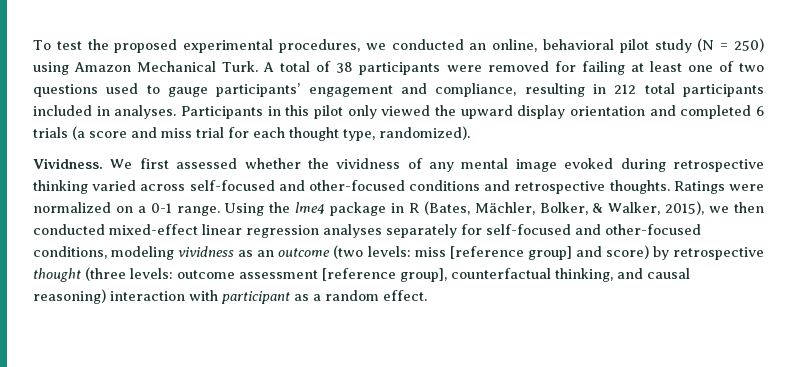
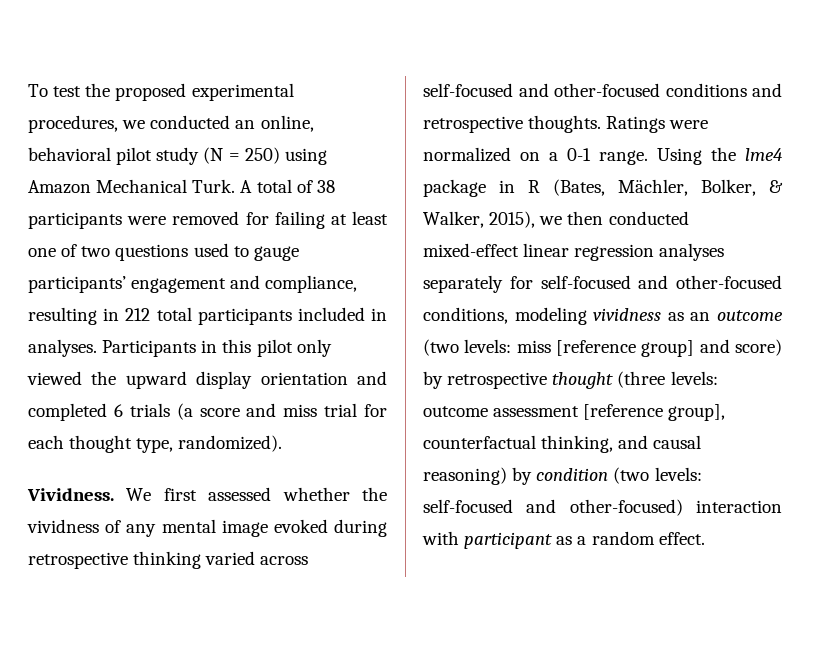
- Using the lme4 package in R (Bates, Mächler, Bolker, & Walker, 2015), we then conducted mixed-effect linear regression analyses separately for self-focused and other-focused conditions, modeling vividness as an outcome (two levels: miss [reference group] and score) by retrospective thought (three levels: outcome assessment [reference group], counterfactual thinking, and causal reasoning) interaction with participant as a random effect.
+ Using the lme4 package in R (Bates, Mächler, Bolker, & Walker, 2015), we then conducted mixed-effect linear regression analyses separately for self-focused and other-focused conditions, modeling vividness as an outcome (two levels: miss [reference group] and score) by retrospective thought (three levels: outcome assessment [reference group], counterfactual thinking, and causal reasoning) by condition (two levels: self-focused and other-focused) interaction with participant as a random effect.

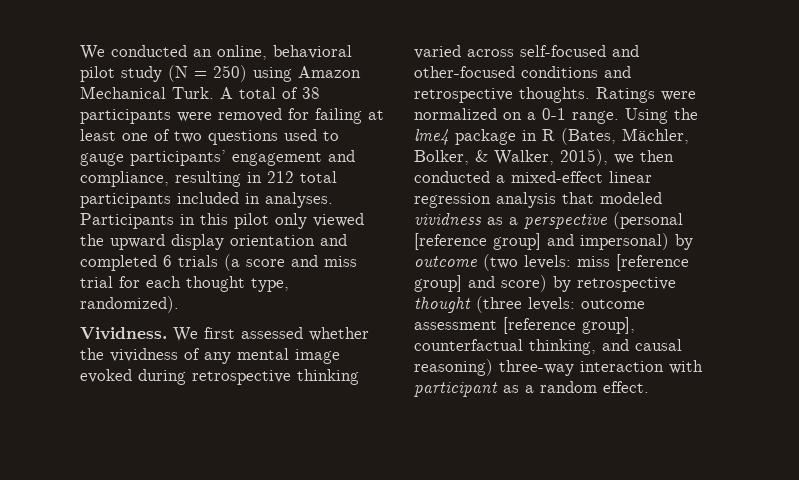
- To test the proposed experimental procedures, we conducted an online, behavioral pilot study (N = 250) using Amazon Mechanical Turk.
+ We conducted an online, behavioral pilot study (N = 250) using Amazon Mechanical Turk.
- Using the lme4 package in R (Bates, Mächler, Bolker, & Walker, 2015), we then conducted mixed-effect linear regression analyses separately for self-focused and other-focused conditions, modeling vividness as an outcome (two levels: miss [reference group] and score) by retrospective thought (three levels: outcome assessment [reference group], counterfactual thinking, and causal reasoning) by condition (two levels: self-focused and other-focused) interaction with participant as a random effect.
+ Using the lme4 package in R (Bates, Mächler, Bolker, & Walker, 2015), we then conducted a mixed-effect linear regression analysis that modeled vividness as a perspective (personal [reference group] and impersonal) by outcome (two levels: miss [reference group] and score) by retrospective thought (three levels: outcome assessment [reference group], counterfactual thinking, and causal reasoning) three-way interaction with participant as a random effect.

